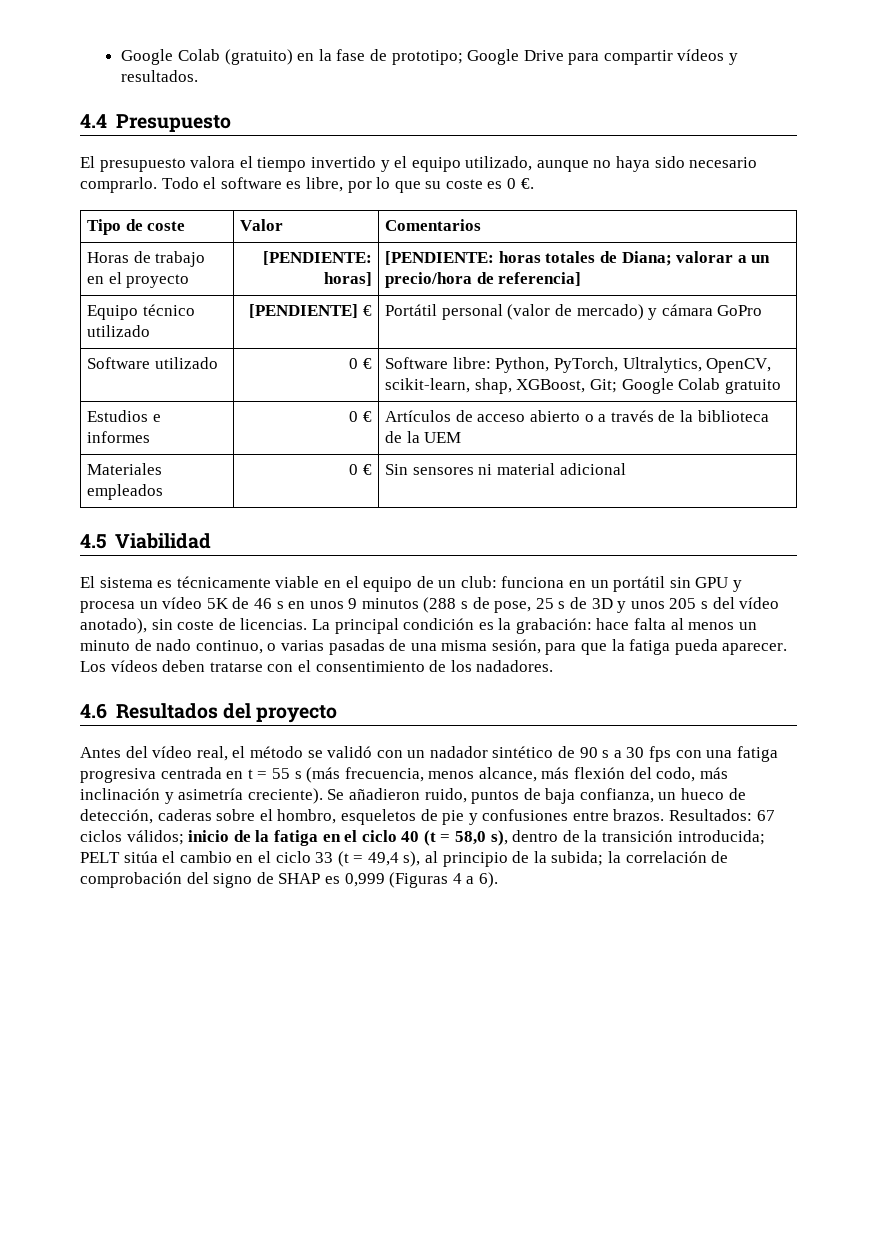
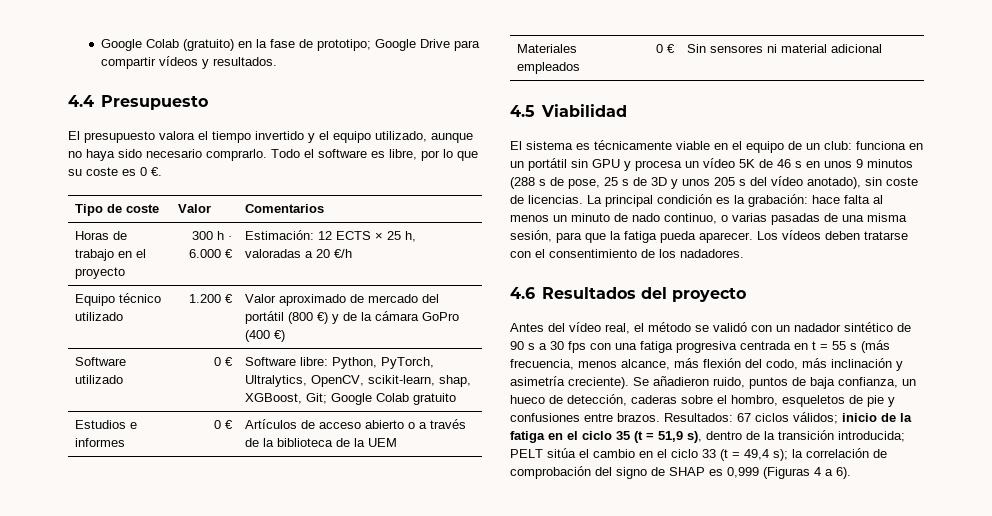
- Horas de trabajo en el proyecto | [PENDIENTE: horas] | [PENDIENTE: horas totales de Diana; valorar a un precio/hora de referencia]
+ Horas de trabajo en el proyecto | 300 h · 6.000 € | Estimación: 12 ECTS × 25 h, valoradas a 20 €/h
- Equipo técnico utilizado | [PENDIENTE] € | Portátil personal (valor de mercado) y cámara GoPro
+ Equipo técnico utilizado | 1.200 € | Valor aproximado de mercado del portátil (800 €) y de la cámara GoPro (400 €)
- Resultados: 67 ciclos válidos; inicio de la fatiga en el ciclo 40 (t = 58,0 s), dentro de la transición introducida; PELT sitúa el cambio en el ciclo 33 (t = 49,4 s), al principio de la subida; la correlación de comprobación del signo de SHAP es 0,999 (Figuras 4 a 6).
+ Resultados: 67 ciclos válidos; inicio de la fatiga en el ciclo 35 (t = 51,9 s), dentro de la transición introducida; PELT sitúa el cambio en el ciclo 33 (t = 49,4 s); la correlación de comprobación del signo de SHAP es 0,999 (Figuras 4 a 6).

